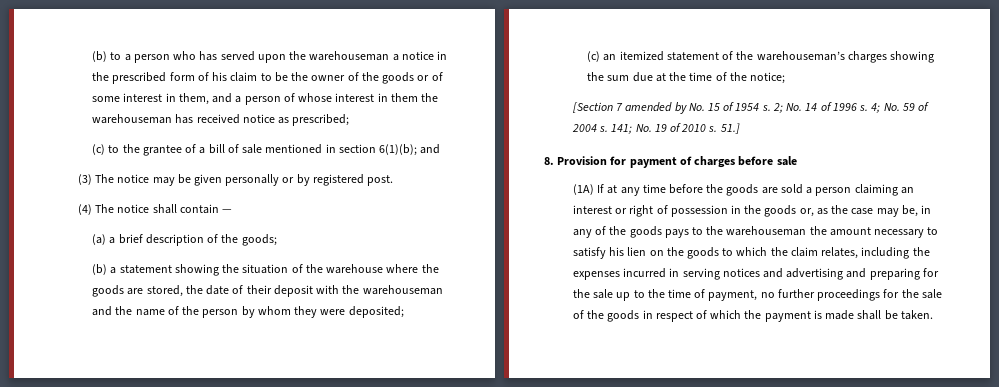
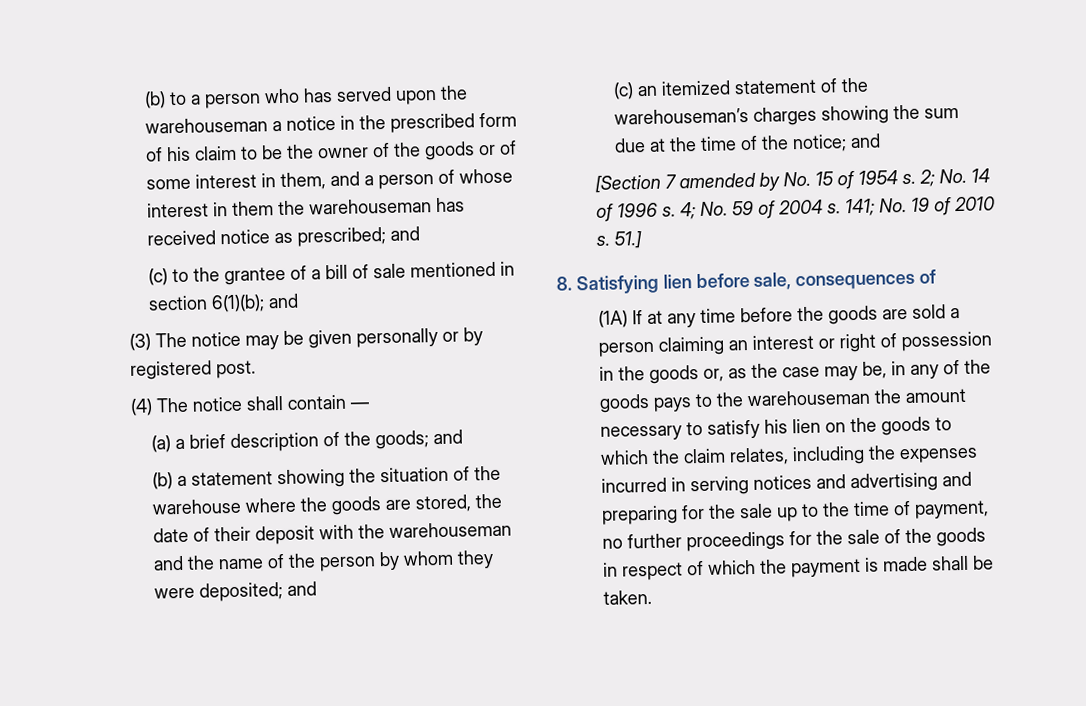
- (b) to a person who has served upon the warehouseman a notice in the prescribed form of his claim to be the owner of the goods or of some interest in them, and a person of whose interest in them the warehouseman has received notice as prescribed;
+ (b) to a person who has served upon the warehouseman a notice in the prescribed form of his claim to be the owner of the goods or of some interest in them, and a person of whose interest in them the warehouseman has received notice as prescribed; and
- (a) a brief description of the goods;
+ (a) a brief description of the goods; and
- (b) a statement showing the situation of the warehouse where the goods are stored, the date of their deposit with the warehouseman and the name of the person by whom they were deposited;
+ (b) a statement showing the situation of the warehouse where the goods are stored, the date of their deposit with the warehouseman and the name of the person by whom they were deposited; and
- (c) an itemized statement of the warehouseman’s charges showing the sum due at the time of the notice;
+ (c) an itemized statement of the warehouseman’s charges showing the sum due at the time of the notice; and
- 8. Provision for payment of charges before sale
+ 8. Satisfying lien before sale, consequences of

